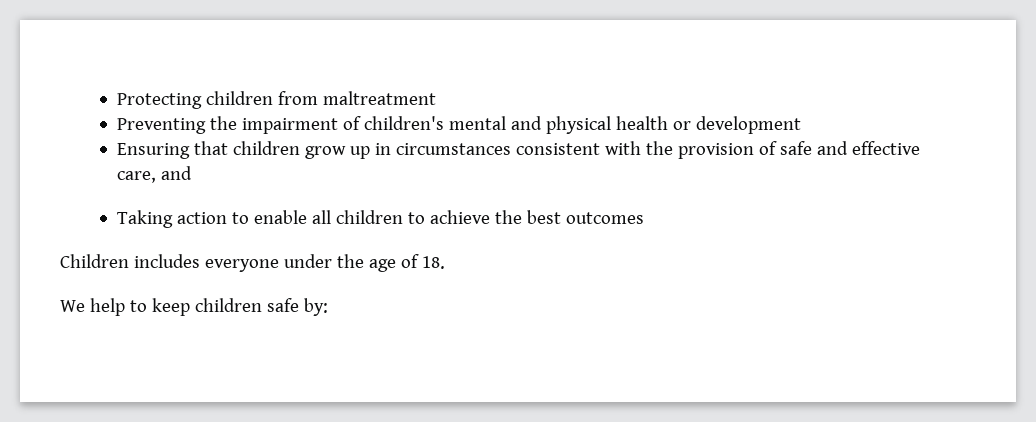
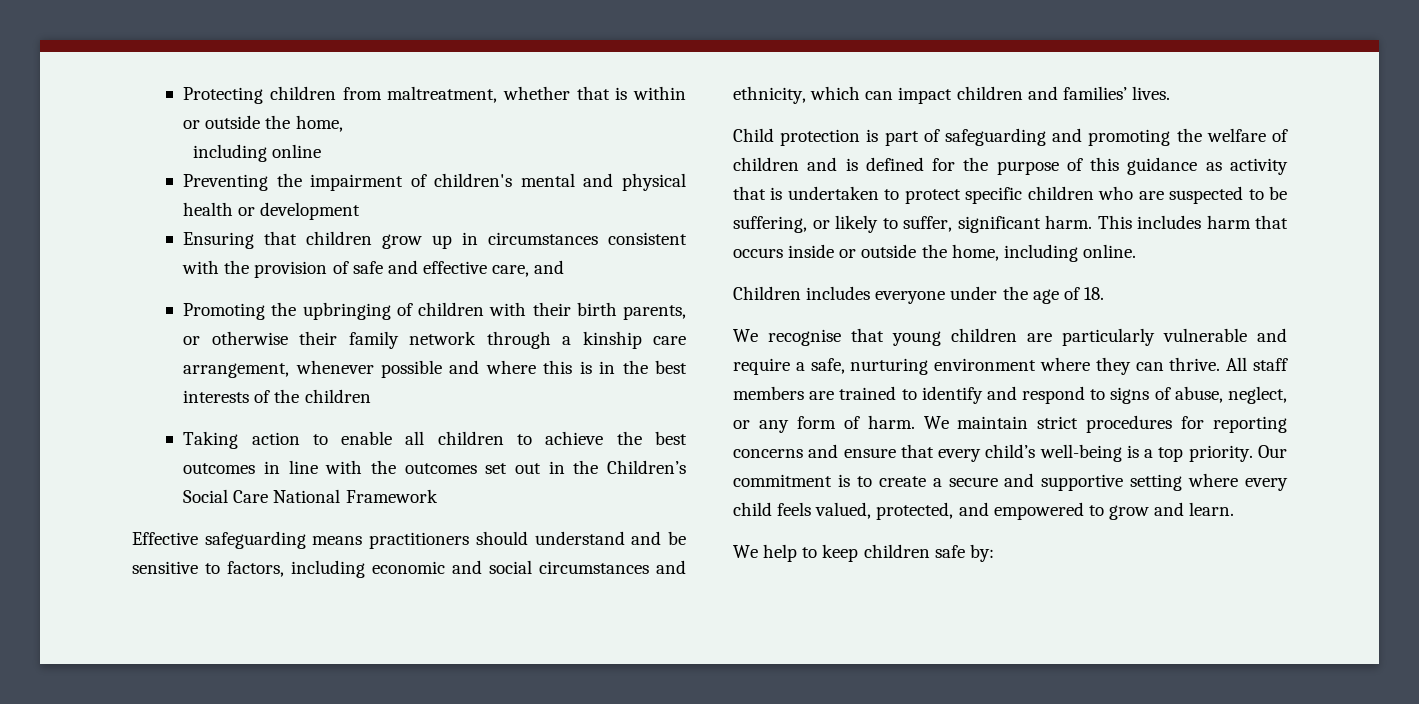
- Protecting children from maltreatment
+ Protecting children from maltreatment, whether that is within or outside the home,
+ including online
+ Promoting the upbringing of children with their birth parents, or otherwise their family network through a kinship care arrangement, whenever possible and where this is in the best interests of the children
- Taking action to enable all children to achieve the best outcomes
+ Taking action to enable all children to achieve the best outcomes in line with the outcomes set out in the Children’s Social Care National Framework
+ Effective safeguarding means practitioners should understand and be sensitive to factors, including economic and social circumstances and ethnicity, which can impact children and families’ lives.
+ Child protection is part of safeguarding and promoting the welfare of children and is defined for the purpose of this guidance as activity that is undertaken to protect specific children who are suspected to be suffering, or likely to suffer, significant harm. This includes harm that occurs inside or outside the home, including online.
+ We recognise that young children are particularly vulnerable and require a safe, nurturing environment where they can thrive. All staff members are trained to identify and respond to signs of abuse, neglect, or any form of harm. We maintain strict procedures for reporting concerns and ensure that every child’s well-being is a top priority. Our commitment is to create a secure and supportive setting where every child feels valued, protected, and empowered to grow and learn.

